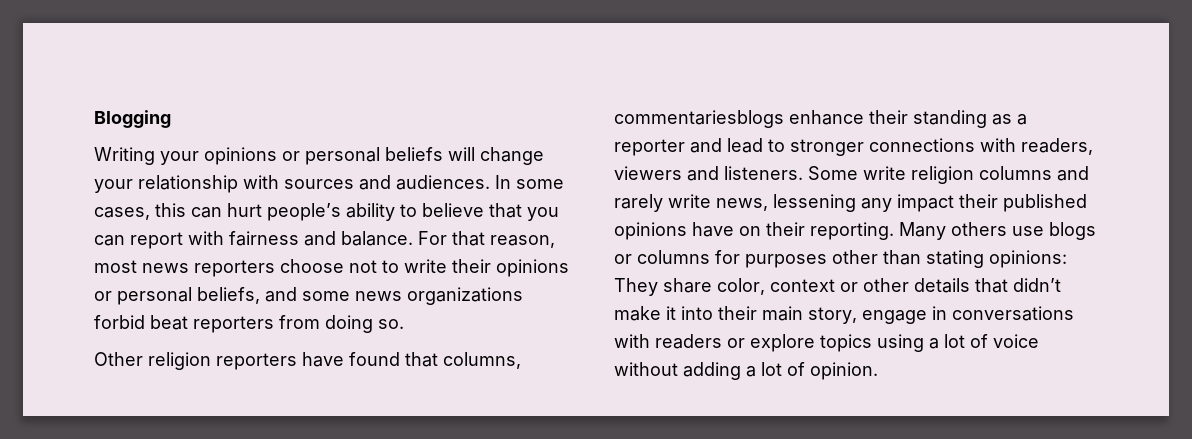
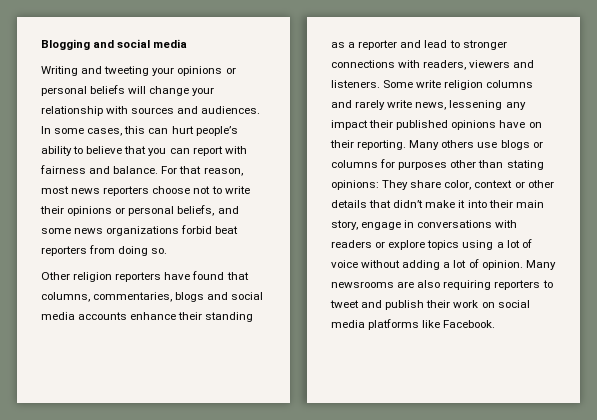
- Blogging
+ Blogging and social media
- Writing your opinions or personal beliefs will change your relationship with sources and audiences.
+ Writing and tweeting your opinions or personal beliefs will change your relationship with sources and audiences.
- Other religion reporters have found that columns, commentariesblogs enhance their standing as a reporter and lead to stronger connections with readers, viewers and listeners.
+ Other religion reporters have found that columns, commentaries, blogs and social media accounts enhance their standing as a reporter and lead to stronger connections with readers, viewers and listeners.
+ Many newsrooms are also requiring reporters to tweet and publish their work on social media platforms like Facebook.

